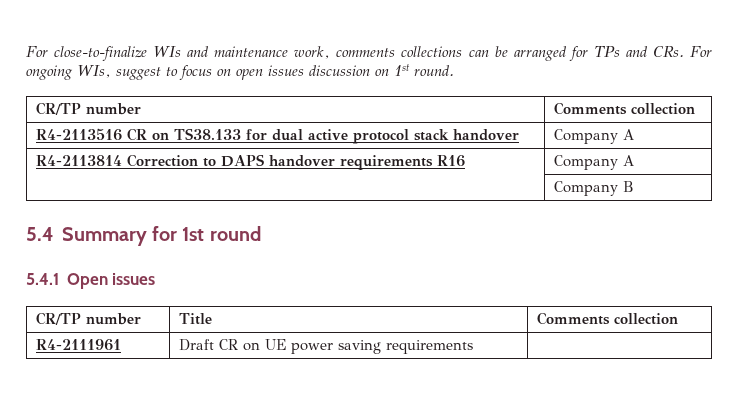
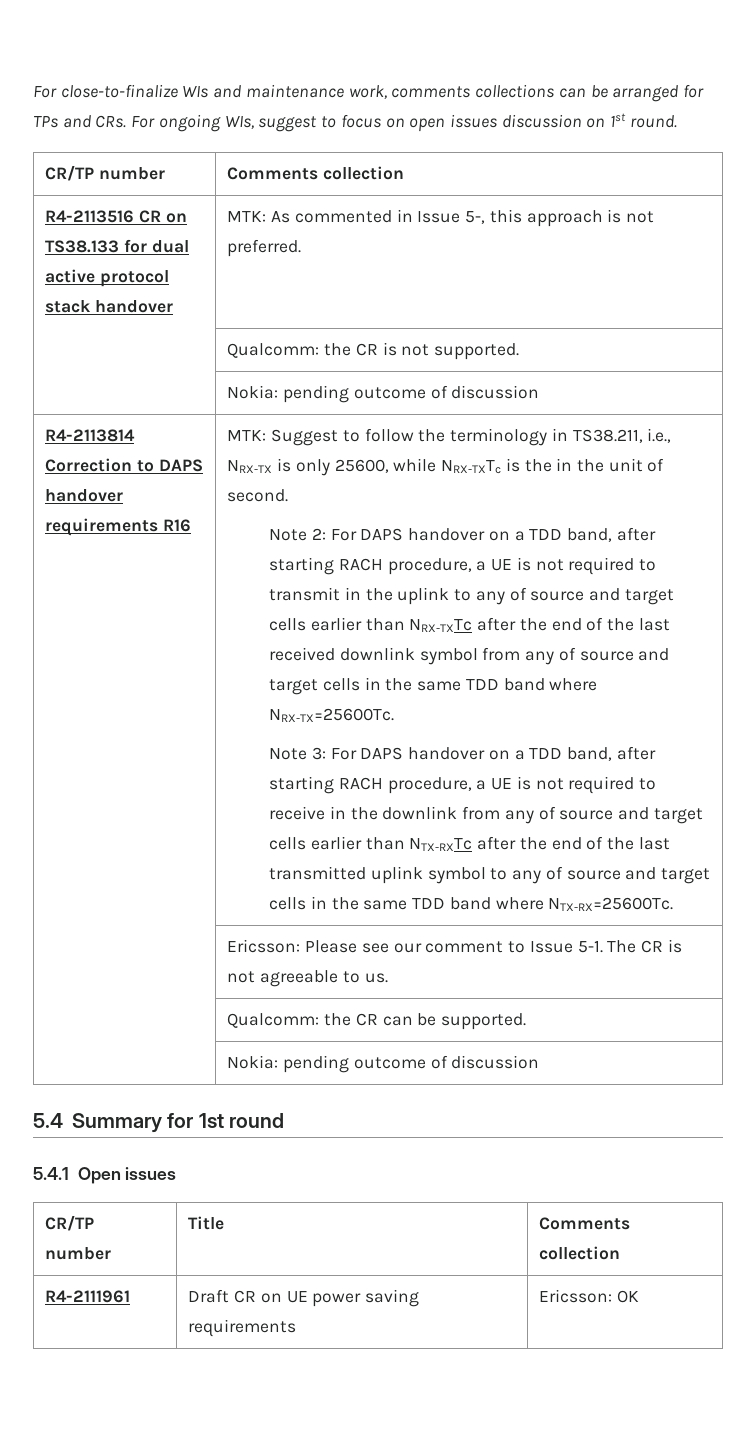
- R4-2113516 CR on TS38.133 for dual active protocol stack handover | Company A
+ R4-2113516 CR on TS38.133 for dual active protocol stack handover | MTK: As commented in Issue 5-, this approach is not preferred.
+ | Qualcomm: the CR is not supported.
+ | Nokia: pending outcome of discussion
- R4-2113814 Correction to DAPS handover requirements R16 | Company A
- | Company B
+ R4-2113814 Correction to DAPS handover requirements R16 | MTK: Suggest to follow the terminology in TS38.211, i.e., NRX-TX is only 25600, while NRX-TXTc is the in the unit of second.
+ Note 2: For DAPS handover on a TDD band, after starting RACH procedure, a UE is not required to transmit in the uplink to any of source and target cells earlier than NRX-TXTc after the end of the last received downlink symbol from any of source and target cells in the same TDD band where NRX-TX=25600Tc.
+ Note 3: For DAPS handover on a TDD band, after starting RACH procedure, a UE is not required to receive in the downlink from any of source and target cells earlier than NTX-RXTc after the end of the last transmitted uplink symbol to any of source and target cells in the same TDD band where NTX-RX=25600Tc.
+ | Ericsson: Please see our comment to Issue 5-1. The CR is not agreeable to us.
+ | Qualcomm: the CR can be supported.
+ | Nokia: pending outcome of discussion
- R4-2111961 | Draft CR on UE power saving requirements |
+ R4-2111961 | Draft CR on UE power saving requirements | Ericsson: OK

